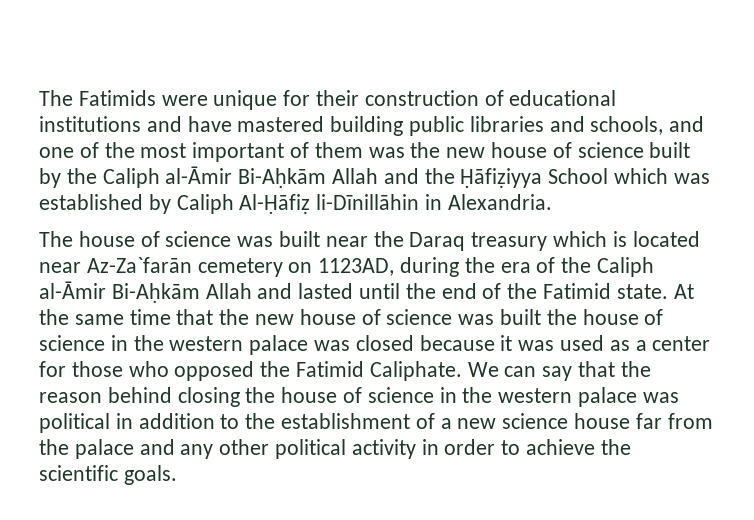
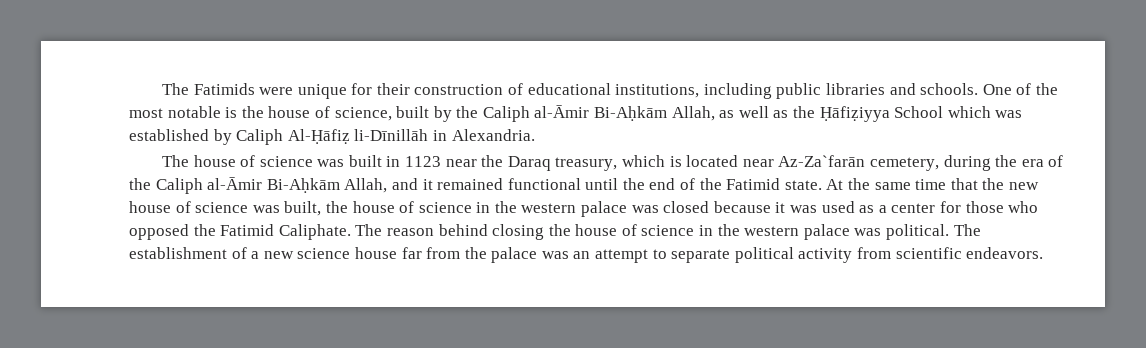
- The Fatimids were unique for their construction of educational institutions and have mastered building public libraries and schools, and one of the most important of them was the new house of science built by the Caliph al-Āmir Bi-Aḥkām Allah and the Ḥāfiẓiyya School which was established by Caliph Al-Ḥāfiẓ li-Dīnillāhin in Alexandria.
+ The Fatimids were unique for their construction of educational institutions, including public libraries and schools. One of the most notable is the house of science, built by the Caliph al-Āmir Bi-Aḥkām Allah, as well as the Ḥāfiẓiyya School which was established by Caliph Al-Ḥāfiẓ li-Dīnillāh in Alexandria.
- The house of science was built near the Daraq treasury which is located near Az-Za`farān cemetery on 1123AD, during the era of the Caliph al-Āmir Bi-Aḥkām Allah and lasted until the end of the Fatimid state.
+ The house of science was built in 1123 near the Daraq treasury, which is located near Az-Za`farān cemetery, during the era of the Caliph al-Āmir Bi-Aḥkām Allah, and it remained functional until the end of the Fatimid state.
- At the same time that the new house of science was built the house of science in the western palace was closed because it was used as a center for those who opposed the Fatimid Caliphate.
+ At the same time that the new house of science was built, the house of science in the western palace was closed because it was used as a center for those who opposed the Fatimid Caliphate.
- We can say that the reason behind closing the house of science in the western palace was political in addition to the establishment of a new science house far from the palace and any other political activity in order to achieve the scientific goals.
+ The reason behind closing the house of science in the western palace was political. The establishment of a new science house far from the palace was an attempt to separate political activity from scientific endeavors.

